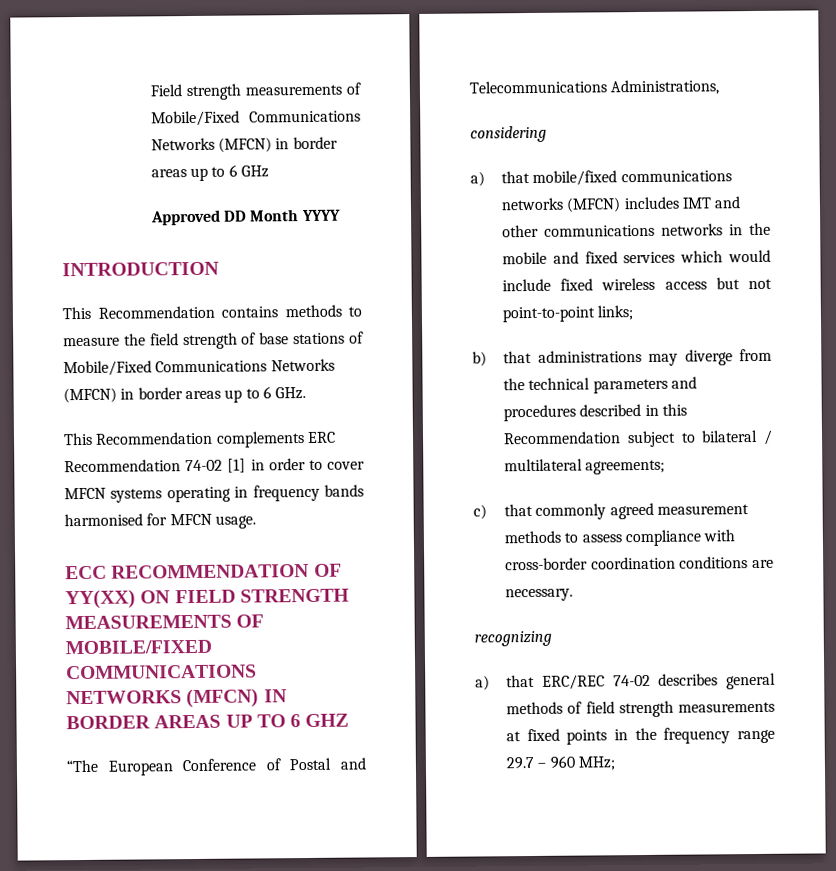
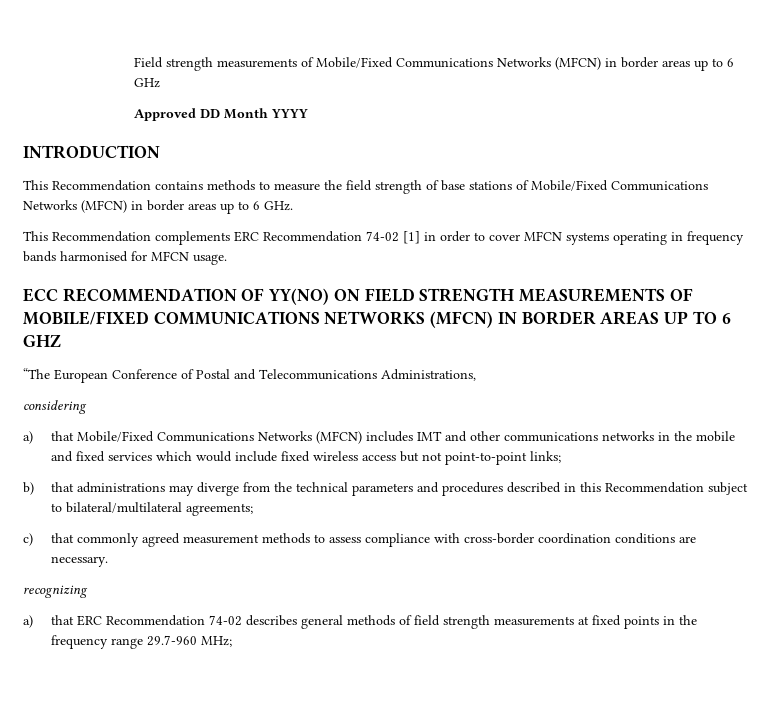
- ECC RECOMMENDATION OF YY(XX) ON FIELD STRENGTH MEASUREMENTS OF MOBILE/FIXED COMMUNICATIONS NETWORKS (MFCN) IN BORDER AREAS UP TO 6 GHZ
+ ECC RECOMMENDATION OF YY(NO) ON FIELD STRENGTH MEASUREMENTS OF MOBILE/FIXED COMMUNICATIONS NETWORKS (MFCN) IN BORDER AREAS UP TO 6 GHZ
- a) that mobile/fixed communications networks (MFCN) includes IMT and other communications networks in the mobile and fixed services which would include fixed wireless access but not point-to-point links;
+ a) that Mobile/Fixed Communications Networks (MFCN) includes IMT and other communications networks in the mobile and fixed services which would include fixed wireless access but not point-to-point links;
- b) that administrations may diverge from the technical parameters and procedures described in this Recommendation subject to bilateral / multilateral agreements;
+ b) that administrations may diverge from the technical parameters and procedures described in this Recommendation subject to bilateral/multilateral agreements;
- a) that ERC/REC 74-02 describes general methods of field strength measurements at fixed points in the frequency range 29.7 – 960 MHz;
+ a) that ERC Recommendation 74-02 describes general methods of field strength measurements at fixed points in the frequency range 29.7-960 MHz;

